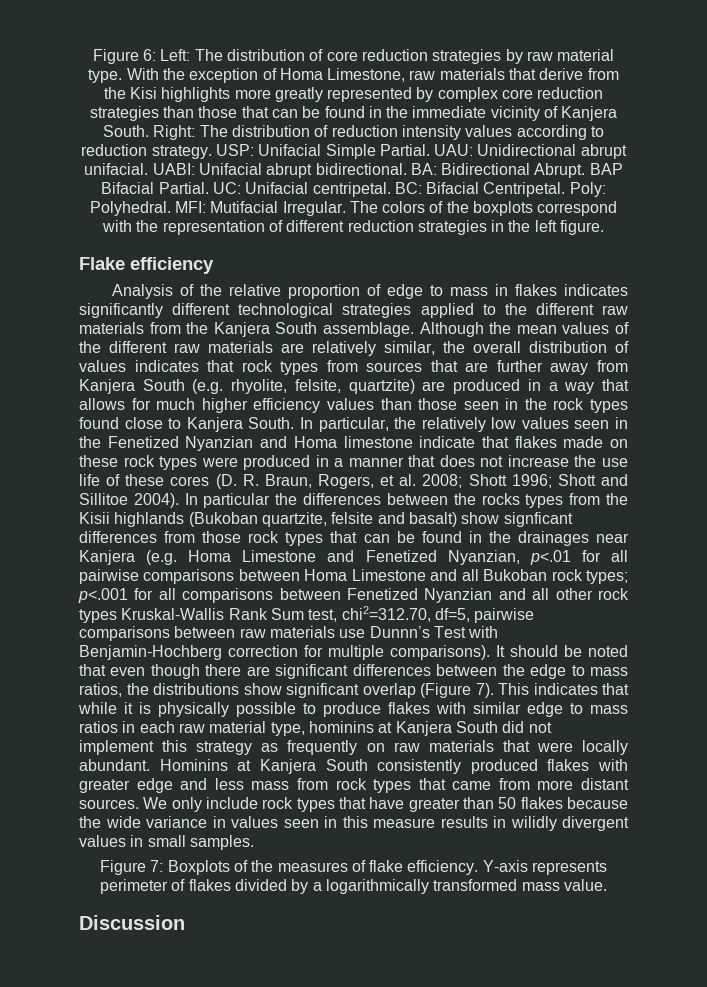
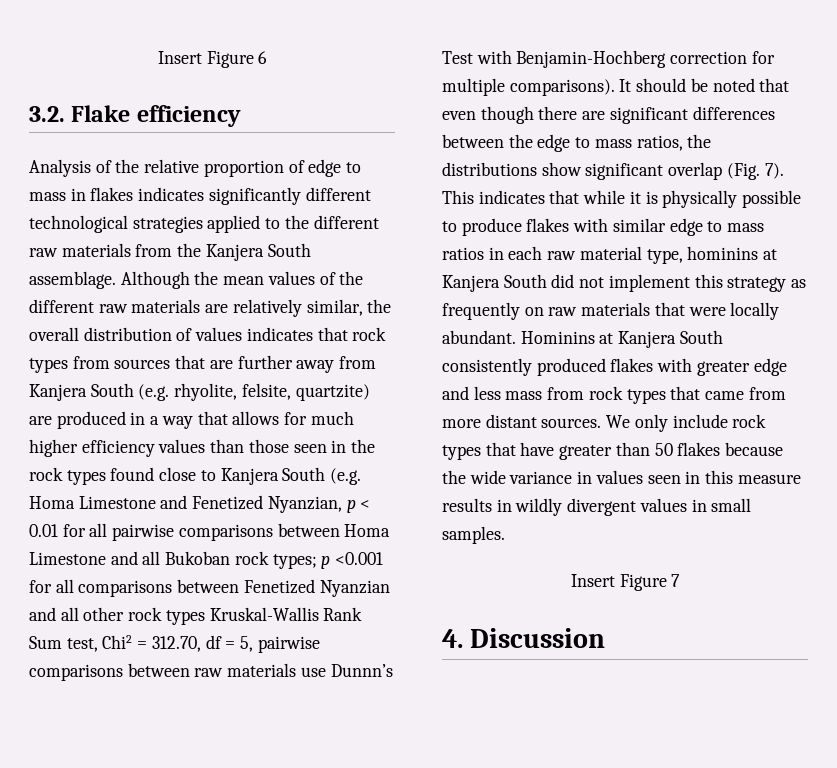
- Figure 6: Left: The distribution of core reduction strategies by raw material type. With the exception of Homa Limestone, raw materials that derive from the Kisi highlights more greatly represented by complex core reduction strategies than those that can be found in the immediate vicinity of Kanjera South. Right: The distribution of reduction intensity values according to reduction strategy. USP: Unifacial Simple Partial. UAU: Unidirectional abrupt unifacial. UABI: Unifacial abrupt bidirectional. BA: Bidirectional Abrupt. BAP Bifacial Partial. UC: Unifacial centripetal. BC: Bifacial Centripetal. Poly: Polyhedral. MFI: Mutifacial Irregular. The colors of the boxplots correspond with the representation of different reduction strategies in the left figure.
- Flake efficiency
+ Insert Figure 6
+ 3.2. Flake efficiency
- Although the mean values of the different raw materials are relatively similar, the overall distribution of values indicates that rock types from sources that are further away from Kanjera South (e.g. rhyolite, felsite, quartzite) are produced in a way that allows for much higher efficiency values than those seen in the rock types found close to Kanjera South. In particular, the relatively low values seen in the Fenetized Nyanzian and Homa limestone indicate that flakes made on these rock types were produced in a manner that does not increase the use life of these cores (D. R. Braun, Rogers, et al. 2008; Shott 1996; Shott and Sillitoe 2004). In particular the differences between the rocks types from the Kisii highlands (Bukoban quartzite, felsite and basalt) show signficant differences from those rock types that can be found in the drainages near Kanjera (e.g. Homa Limestone and Fenetized Nyanzian, p<.01 for all pairwise comparisons between Homa Limestone and all Bukoban rock types;
+ Although the mean values of the different raw materials are relatively similar, the overall distribution of values indicates that rock types from sources that are further away from Kanjera South (e.g. rhyolite, felsite, quartzite) are produced in a way that allows for much higher efficiency values than those seen in the rock types found close to Kanjera South (e.g. Homa Limestone and Fenetized Nyanzian, p < 0.01 for all pairwise comparisons between Homa Limestone and all Bukoban rock types;
- p<.001 for all comparisons between Fenetized Nyanzian and all other rock types Kruskal-Wallis Rank Sum test, chi2=312.70, df=5, pairwise comparisons between raw materials use Dunnn’s Test with Benjamin-Hochberg correction for multiple comparisons).
+ p <0.001 for all comparisons between Fenetized Nyanzian and all other rock types Kruskal-Wallis Rank Sum test, Chi2 = 312.70, df = 5, pairwise comparisons between raw materials use Dunnn’s Test with Benjamin-Hochberg correction for multiple comparisons).
- It should be noted that even though there are significant differences between the edge to mass ratios, the distributions show significant overlap (Figure 7).
+ It should be noted that even though there are significant differences between the edge to mass ratios, the distributions show significant overlap (Fig. 7).
- We only include rock types that have greater than 50 flakes because the wide variance in values seen in this measure results in wilidly divergent values in small samples.
+ We only include rock types that have greater than 50 flakes because the wide variance in values seen in this measure results in wildly divergent values in small samples.
- Figure 7: Boxplots of the measures of flake efficiency. Y-axis represents perimeter of flakes divided by a logarithmically transformed mass value.
- Discussion
+ Insert Figure 7
+ 4. Discussion

